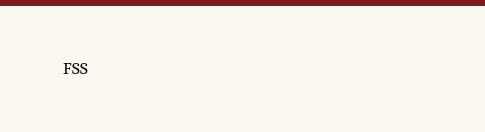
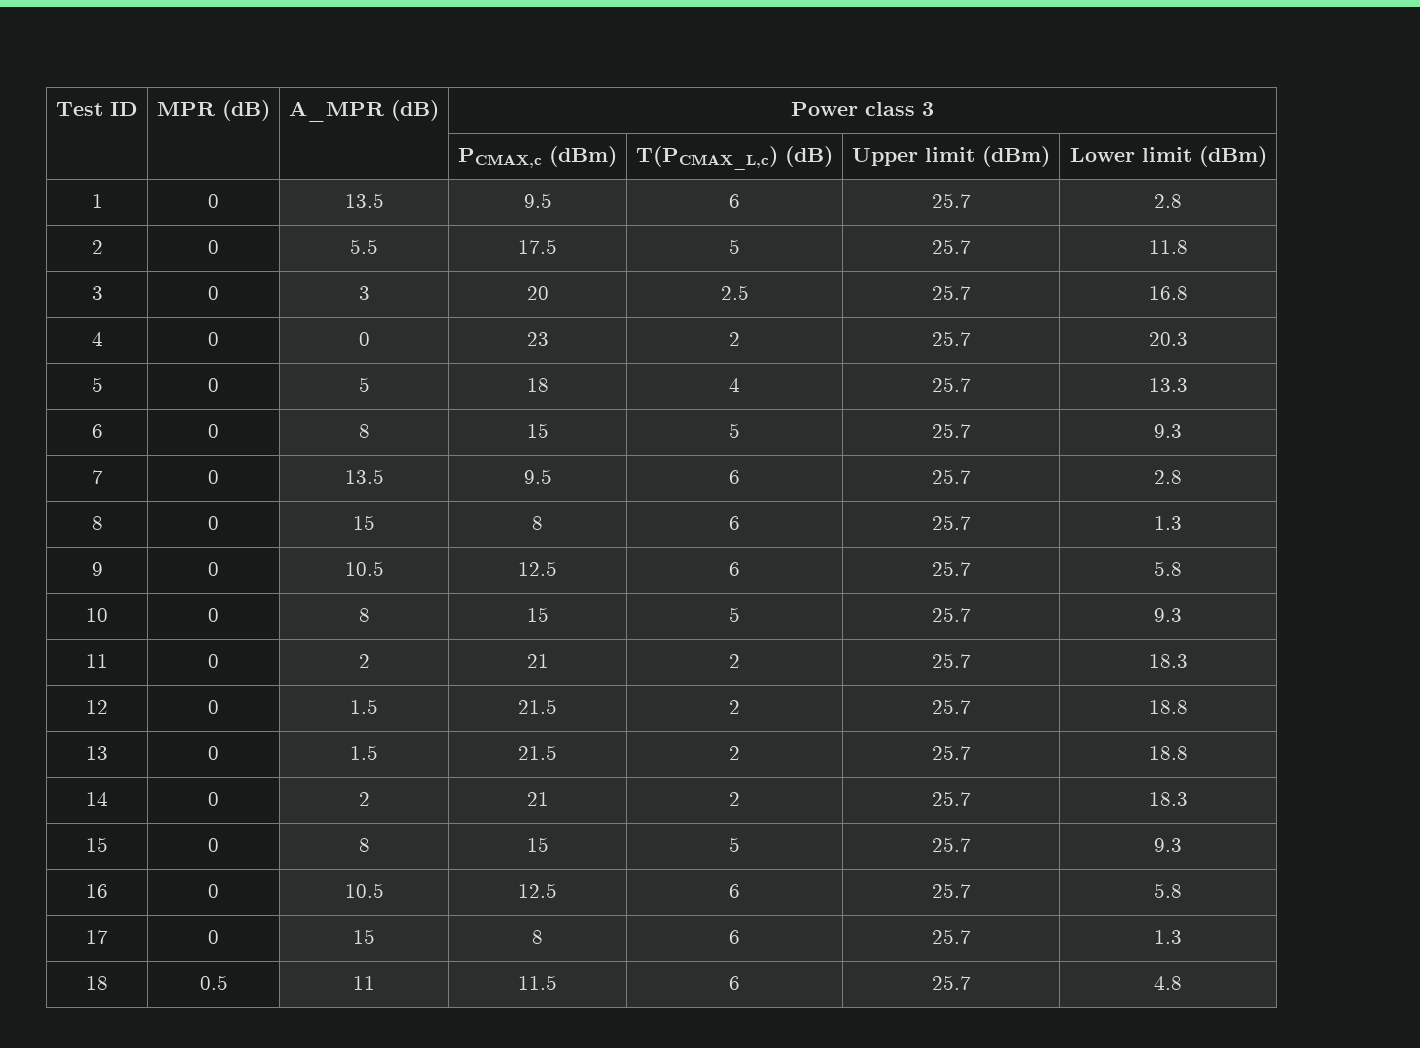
- FSS
+ Test ID | MPR (dB) | A_MPR (dB) | Power class 3
+ | | | PCMAX,c (dBm) | T(PCMAX_L,c) (dB) | Upper limit (dBm) | Lower limit (dBm)
+ 1 | 0 | 13.5 | 9.5 | 6 | 25.7 | 2.8
+ 2 | 0 | 5.5 | 17.5 | 5 | 25.7 | 11.8
+ 3 | 0 | 3 | 20 | 2.5 | 25.7 | 16.8
+ 4 | 0 | 0 | 23 | 2 | 25.7 | 20.3
+ 5 | 0 | 5 | 18 | 4 | 25.7 | 13.3
+ 6 | 0 | 8 | 15 | 5 | 25.7 | 9.3
+ 7 | 0 | 13.5 | 9.5 | 6 | 25.7 | 2.8
+ 8 | 0 | 15 | 8 | 6 | 25.7 | 1.3
+ 9 | 0 | 10.5 | 12.5 | 6 | 25.7 | 5.8
+ 10 | 0 | 8 | 15 | 5 | 25.7 | 9.3
+ 11 | 0 | 2 | 21 | 2 | 25.7 | 18.3
+ 12 | 0 | 1.5 | 21.5 | 2 | 25.7 | 18.8
+ 13 | 0 | 1.5 | 21.5 | 2 | 25.7 | 18.8
+ 14 | 0 | 2 | 21 | 2 | 25.7 | 18.3
+ 15 | 0 | 8 | 15 | 5 | 25.7 | 9.3
+ 16 | 0 | 10.5 | 12.5 | 6 | 25.7 | 5.8
+ 17 | 0 | 15 | 8 | 6 | 25.7 | 1.3
+ 18 | 0.5 | 11 | 11.5 | 6 | 25.7 | 4.8

